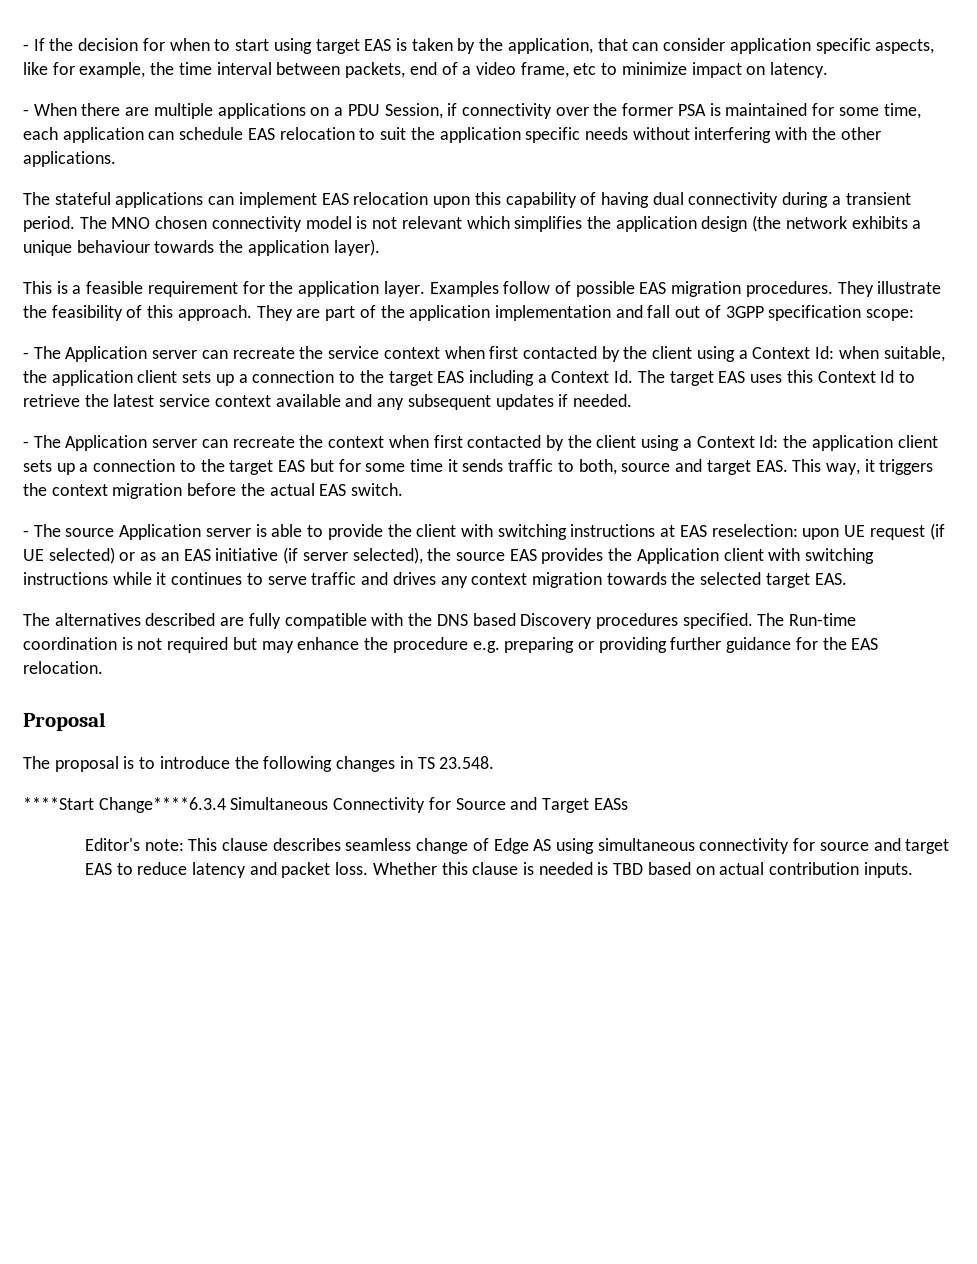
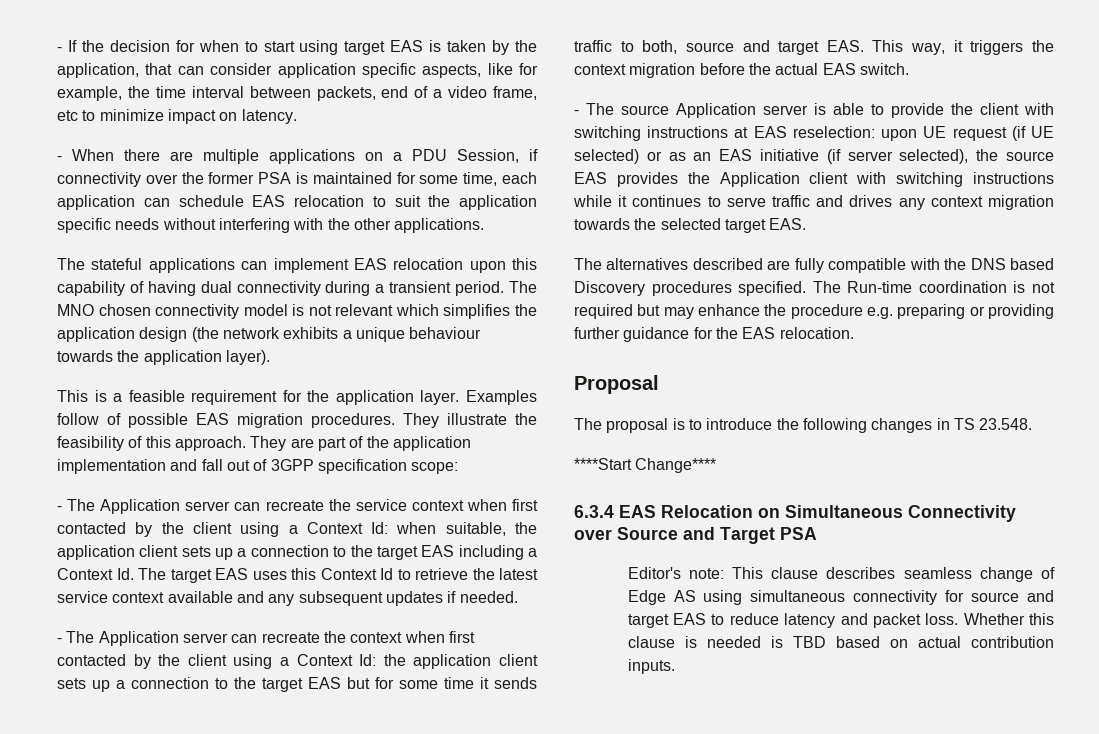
- ****Start Change****6.3.4 Simultaneous Connectivity for Source and Target EASs
+ ****Start Change****
+ 6.3.4 EAS Relocation on Simultaneous Connectivity over Source and Target PSA

